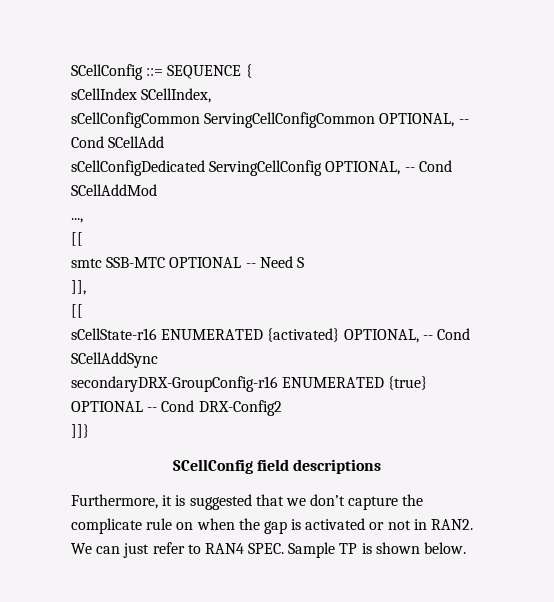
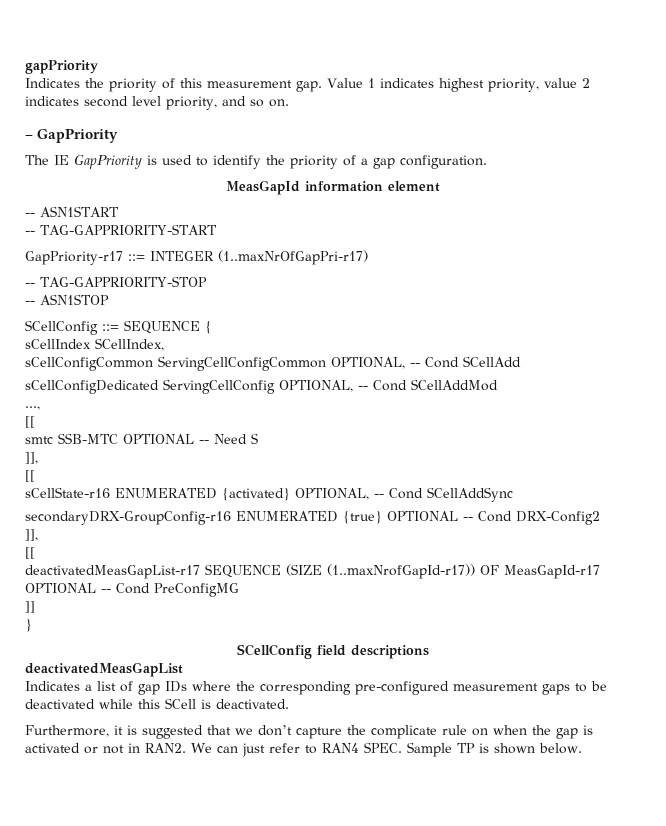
+ gapPriority
+ Indicates the priority of this measurement gap. Value 1 indicates highest priority, value 2 indicates second level priority, and so on.
+ – GapPriority
+ The IE GapPriority is used to identify the priority of a gap configuration.
+ MeasGapId information element
+ -- ASN1START
+ -- TAG-GAPPRIORITY-START
+ GapPriority-r17 ::= INTEGER (1..maxNrOfGapPri-r17)
+ -- TAG-GAPPRIORITY-STOP
+ -- ASN1STOP
  secondaryDRX-GroupConfig-r16 ENUMERATED {true} OPTIONAL -- Cond DRX-Config2
- ]]}
+ ]],
+ [[
+ deactivatedMeasGapList-r17 SEQUENCE (SIZE (1..maxNrofGapId-r17)) OF MeasGapId-r17 OPTIONAL -- Cond PreConfigMG
+ ]]
+ }
  SCellConfig field descriptions
+ deactivatedMeasGapList
+ Indicates a list of gap IDs where the corresponding pre-configured measurement gaps to be deactivated while this SCell is deactivated.

